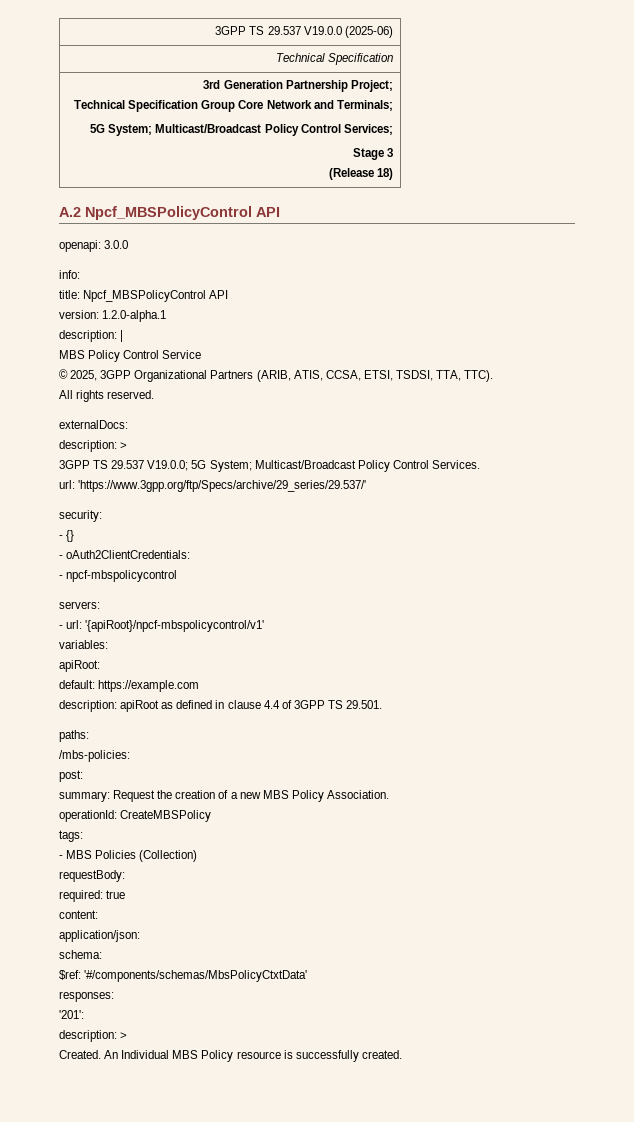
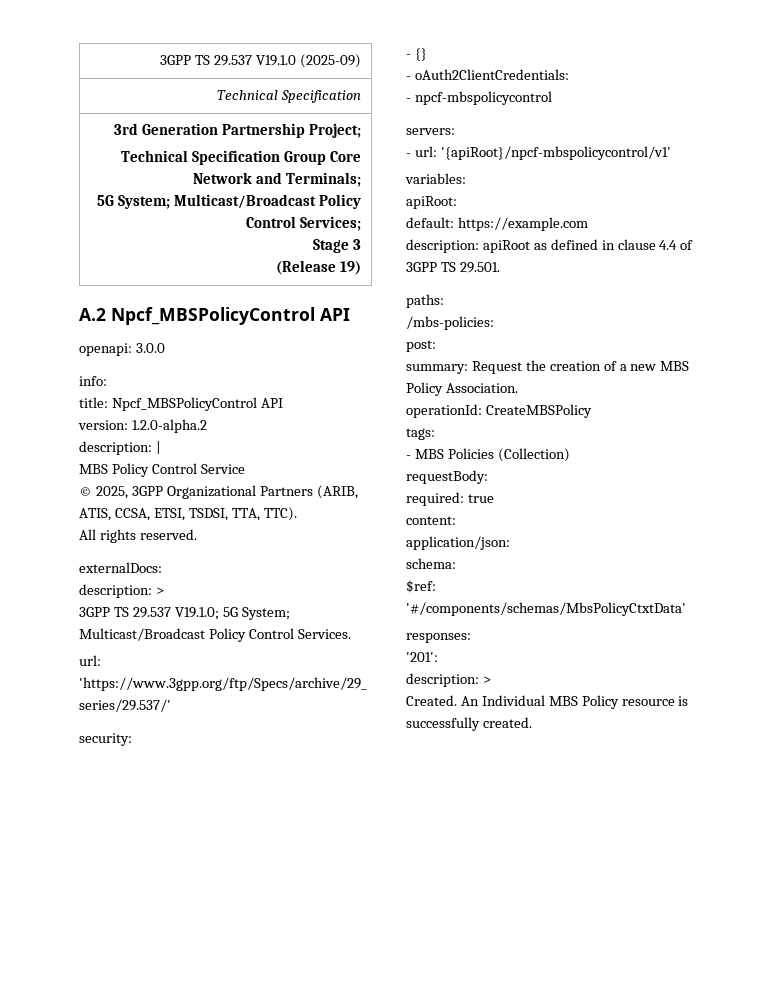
- 3GPP TS 29.537 V19.0.0 (2025-06)
+ 3GPP TS 29.537 V19.1.0 (2025-09)
  3rd Generation Partnership Project;
  Technical Specification Group Core Network and Terminals;
  5G System; Multicast/Broadcast Policy Control Services;
  Stage 3
- (Release 18)
+ (Release 19)
- version: 1.2.0-alpha.1
+ version: 1.2.0-alpha.2
- 3GPP TS 29.537 V19.0.0; 5G System; Multicast/Broadcast Policy Control Services.
+ 3GPP TS 29.537 V19.1.0; 5G System; Multicast/Broadcast Policy Control Services.

